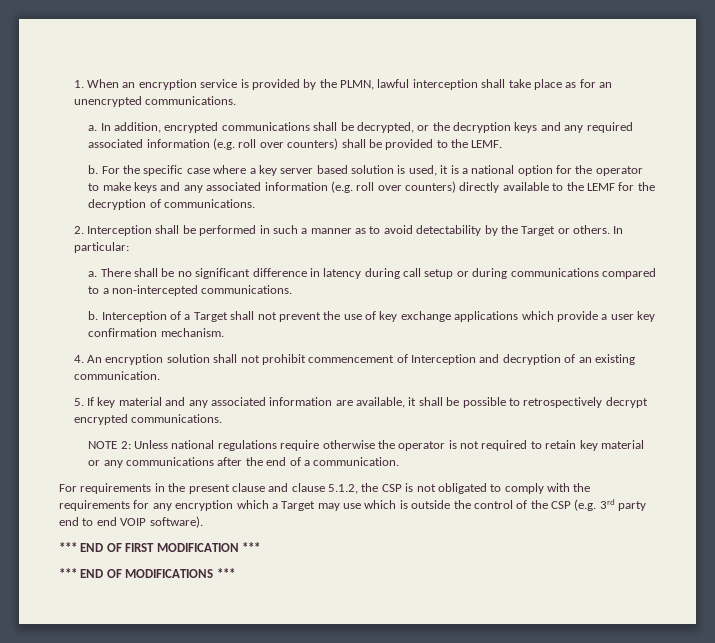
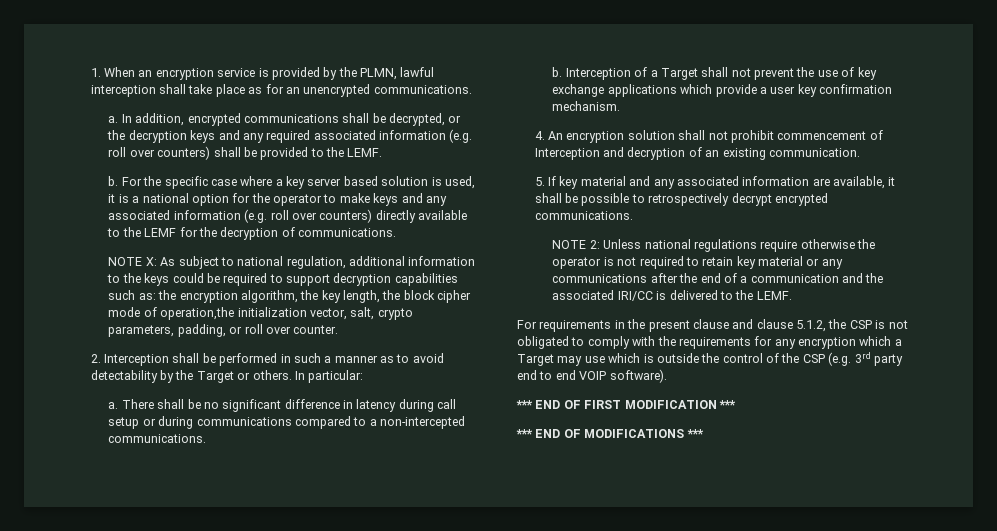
+ NOTE X: As subject to national regulation, additional information to the keys could be required to support decryption capabilities such as: the encryption algorithm, the key length, the block cipher mode of operation,the initialization vector, salt, crypto parameters, padding, or roll over counter.
- NOTE 2: Unless national regulations require otherwise the operator is not required to retain key material or any communications after the end of a communication.
+ NOTE 2: Unless national regulations require otherwise the operator is not required to retain key material or any communications after the end of a communication and the associated IRI/CC is delivered to the LEMF.

